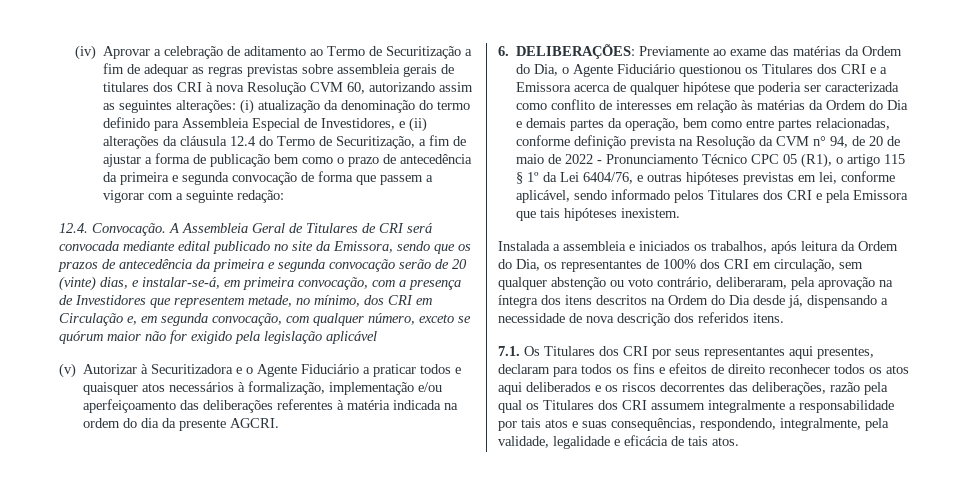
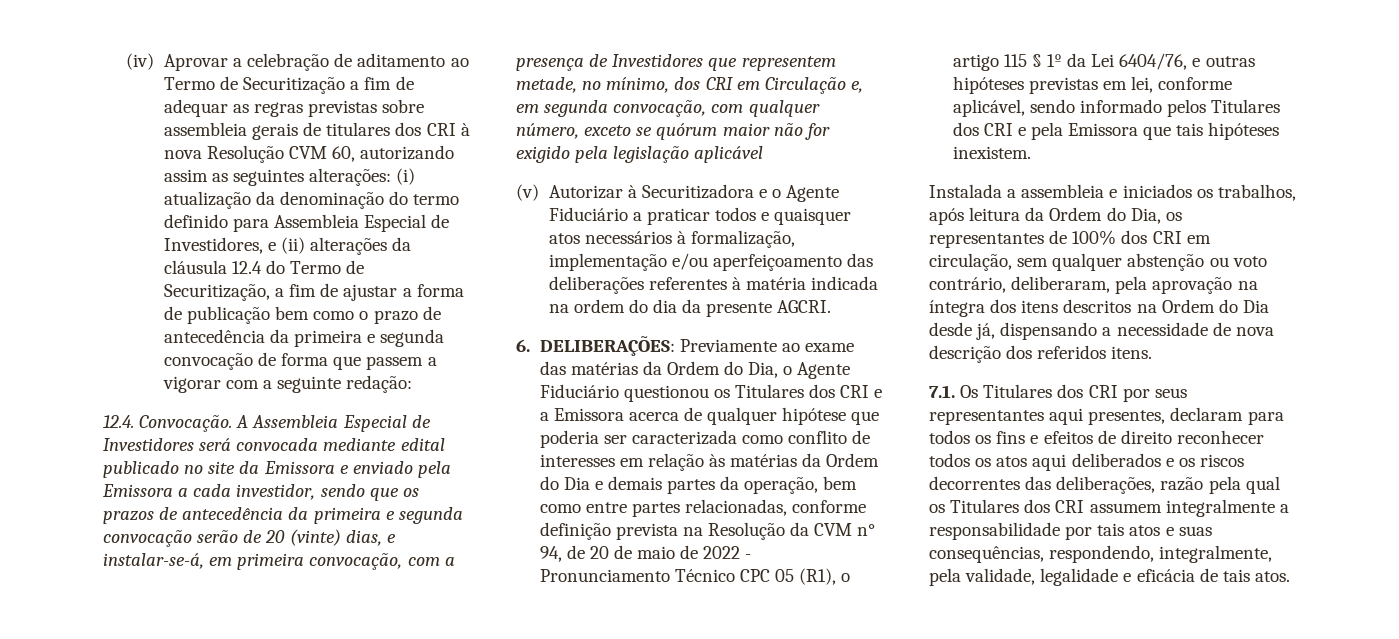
- A Assembleia Geral de Titulares de CRI será convocada mediante edital publicado no site da Emissora, sendo que os prazos de antecedência da primeira e segunda convocação serão de 20 (vinte) dias, e instalar-se-á, em primeira convocação, com a presença de Investidores que representem metade, no mínimo, dos CRI em Circulação e, em segunda convocação, com qualquer número, exceto se quórum maior não for exigido pela legislação aplicável
+ A Assembleia Especial de Investidores será convocada mediante edital publicado no site da Emissora e enviado pela Emissora a cada investidor, sendo que os prazos de antecedência da primeira e segunda convocação serão de 20 (vinte) dias, e instalar-se-á, em primeira convocação, com a presença de Investidores que representem metade, no mínimo, dos CRI em Circulação e, em segunda convocação, com qualquer número, exceto se quórum maior não for exigido pela legislação aplicável

